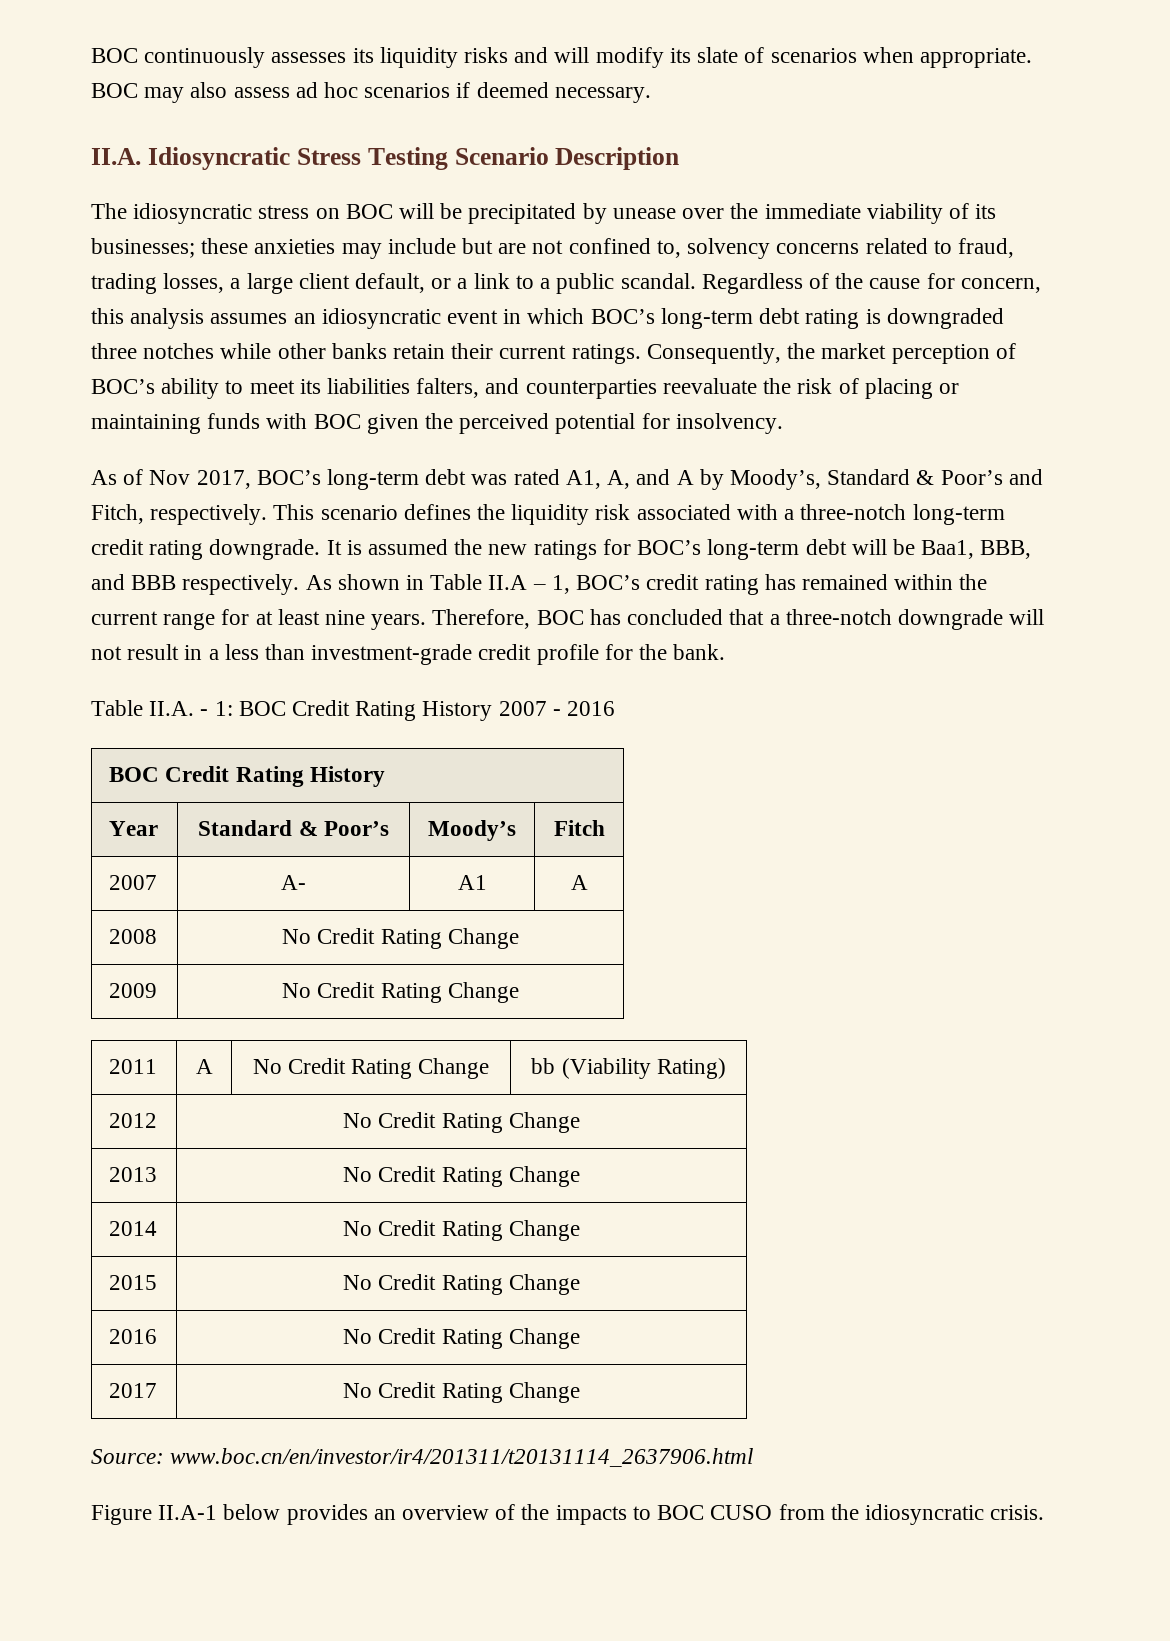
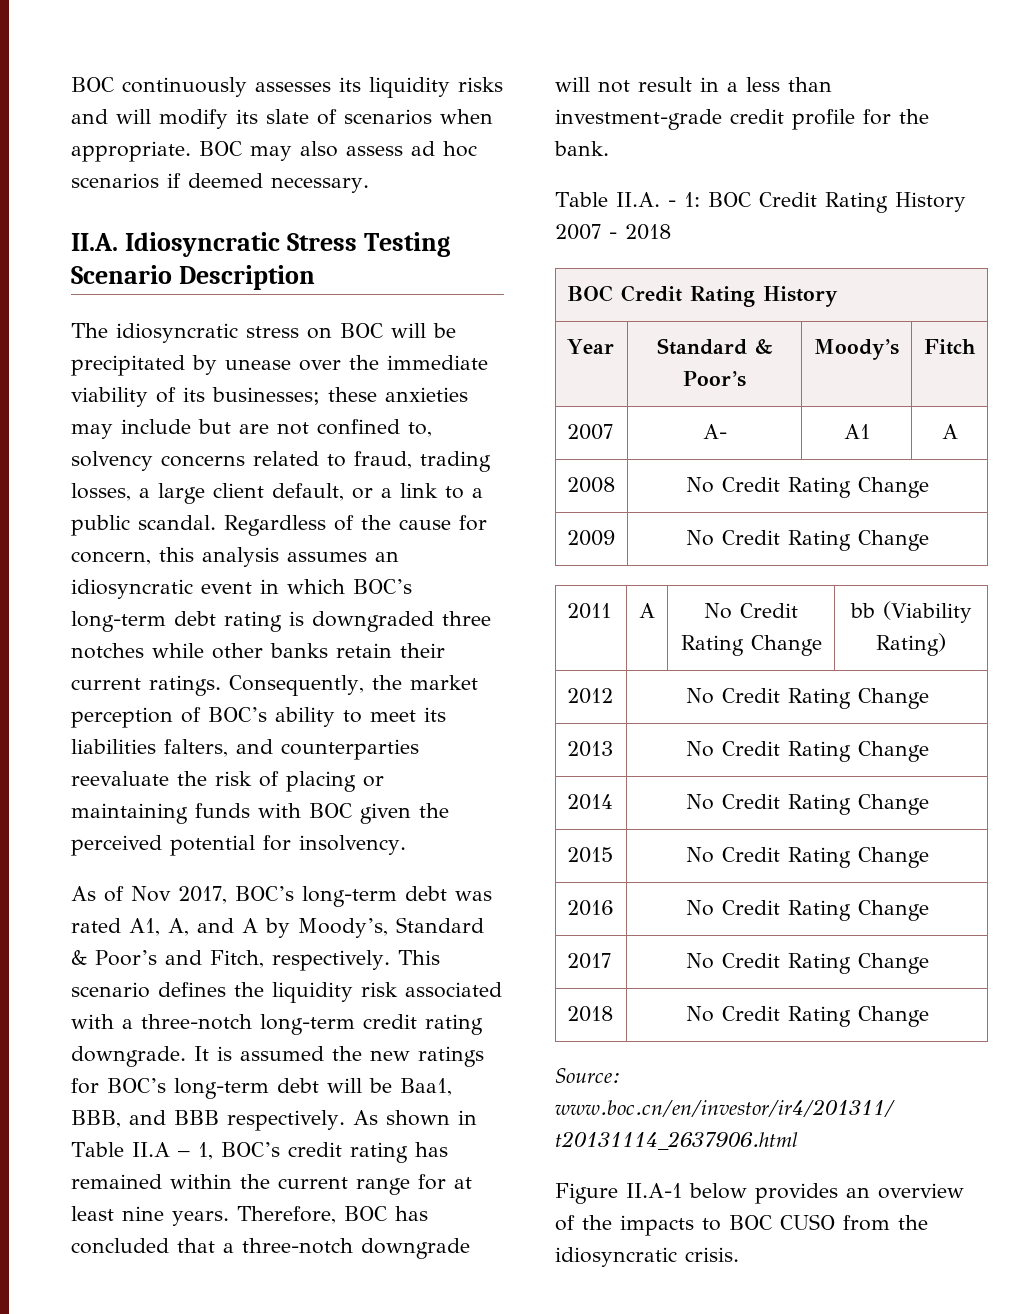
- Table II.A. - 1: BOC Credit Rating History 2007 - 2016
+ Table II.A. - 1: BOC Credit Rating History 2007 - 2018
+ 2018 | No Credit Rating Change

